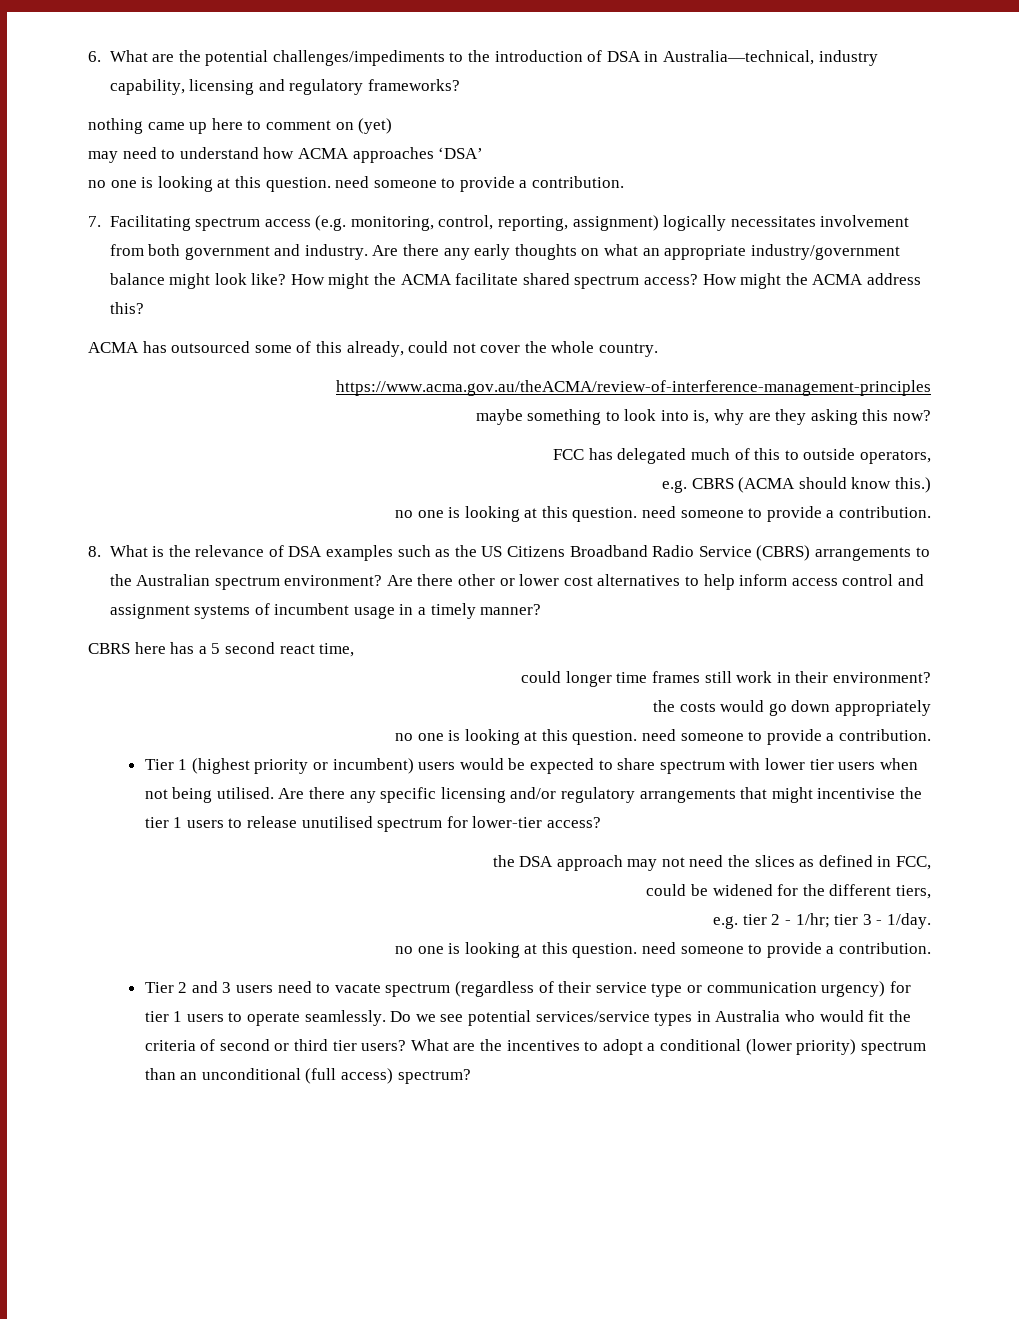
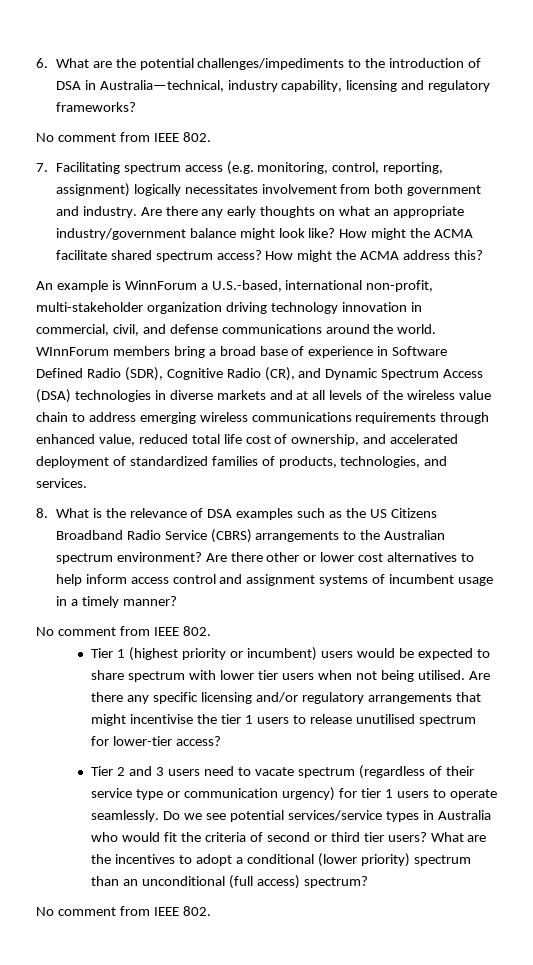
  6. What are the potential challenges/impediments to the introduction of DSA in Australia—technical, industry capability, licensing and regulatory frameworks?
- nothing came up here to comment on (yet)
- may need to understand how ACMA approaches ‘DSA’
- no one is looking at this question. need someone to provide a contribution.
+ No comment from IEEE 802.
- ACMA has outsourced some of this already, could not cover the whole country.
- https://www.acma.gov.au/theACMA/review-of-interference-management-principles
- maybe something to look into is, why are they asking this now?
- FCC has delegated much of this to outside operators,
- e.g. CBRS (ACMA should know this.)
- no one is looking at this question. need someone to provide a contribution.
+ An example is WinnForum a U.S.-based, international non-profit, multi-stakeholder organization driving technology innovation in commercial, civil, and defense communications around the world. WInnForum members bring a broad base of experience in Software Defined Radio (SDR), Cognitive Radio (CR), and Dynamic Spectrum Access (DSA) technologies in diverse markets and at all levels of the wireless value chain to address emerging wireless communications requirements through enhanced value, reduced total life cost of ownership, and accelerated deployment of standardized families of products, technologies, and services.
  Are there other or lower cost alternatives to help inform access control and assignment systems of incumbent usage in a timely manner?
- CBRS here has a 5 second react time,
- could longer time frames still work in their environment?
- the costs would go down appropriately
- no one is looking at this question. need someone to provide a contribution.
+ No comment from IEEE 802.
- the DSA approach may not need the slices as defined in FCC,
- could be widened for the different tiers,
- e.g. tier 2 - 1/hr; tier 3 - 1/day.
- no one is looking at this question. need someone to provide a contribution.
  What are the incentives to adopt a conditional (lower priority) spectrum than an unconditional (full access) spectrum?
+ No comment from IEEE 802.

